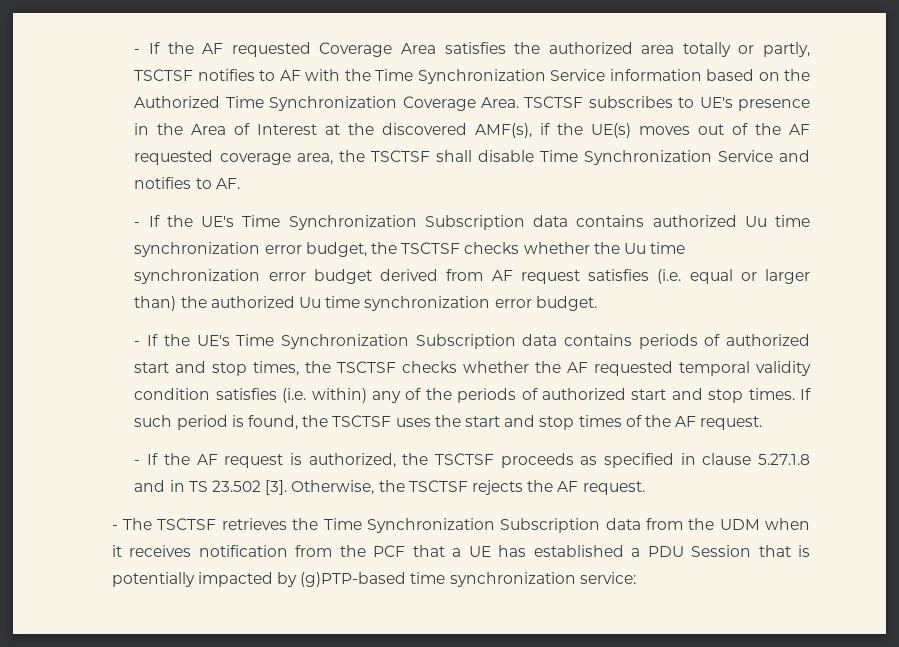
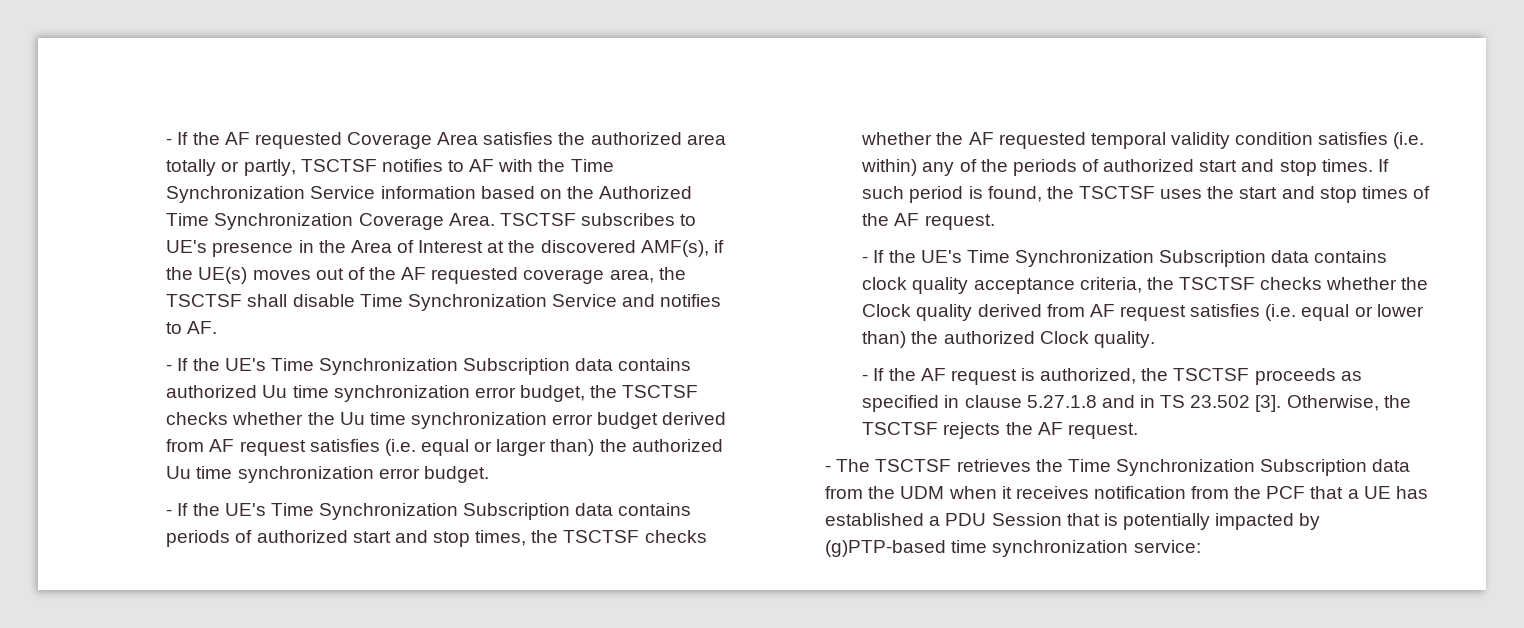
+ - If the UE's Time Synchronization Subscription data contains clock quality acceptance criteria, the TSCTSF checks whether the Clock quality derived from AF request satisfies (i.e. equal or lower than) the authorized Clock quality.

